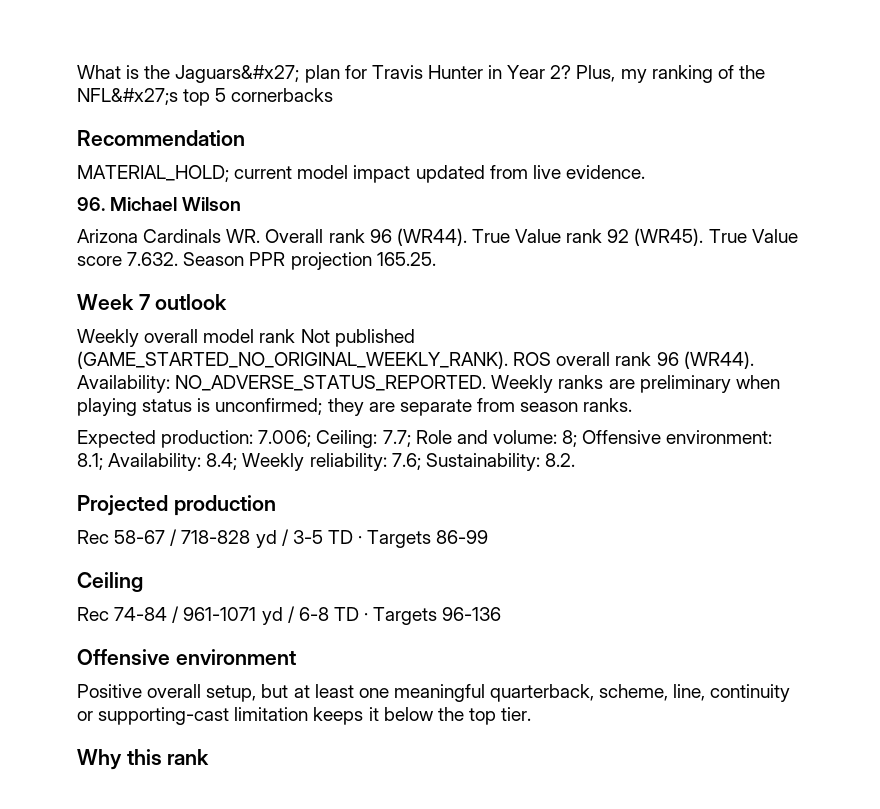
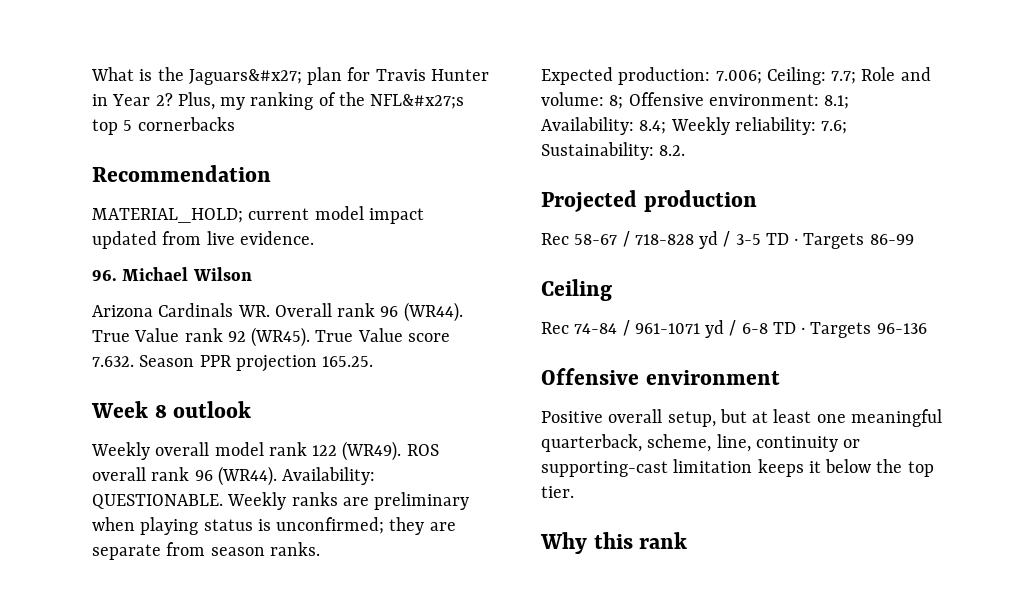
- Week 7 outlook
+ Week 8 outlook
- Weekly overall model rank Not published (GAME_STARTED_NO_ORIGINAL_WEEKLY_RANK).
+ Weekly overall model rank 122 (WR49).
- Availability: NO_ADVERSE_STATUS_REPORTED.
+ Availability: QUESTIONABLE.

